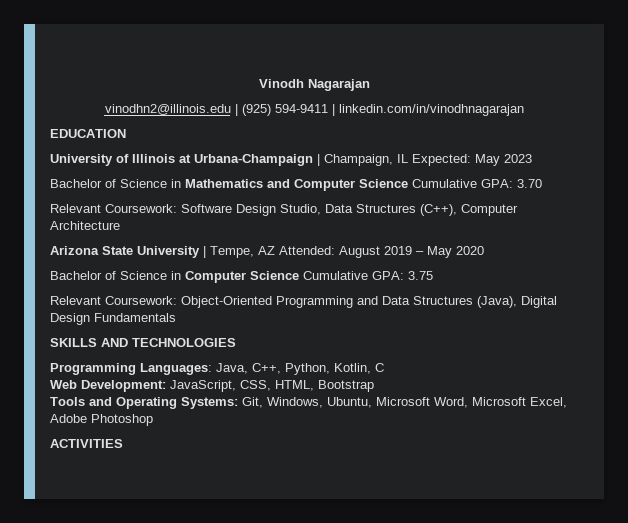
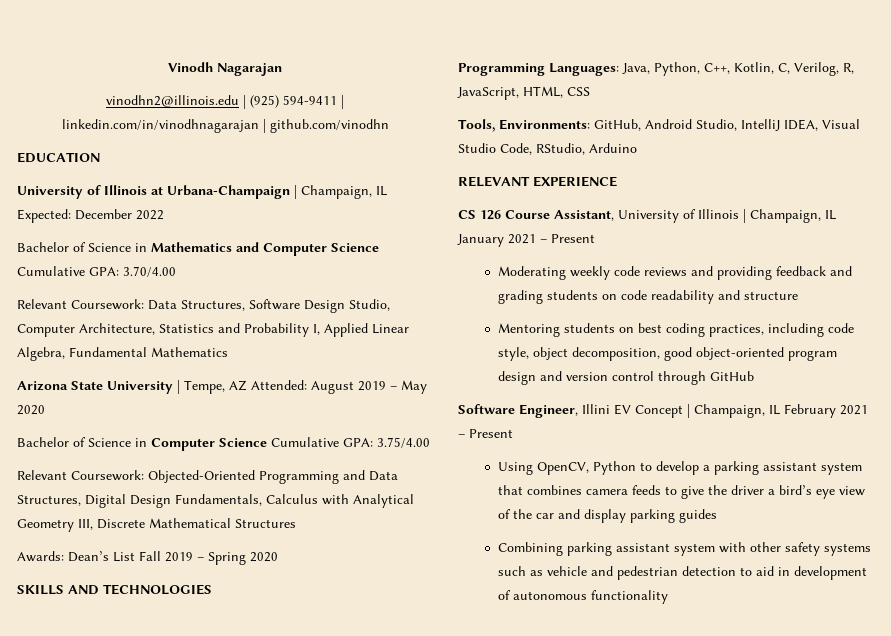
- vinodhn2@illinois.edu | (925) 594-9411 | linkedin.com/in/vinodhnagarajan
+ vinodhn2@illinois.edu | (925) 594-9411 | linkedin.com/in/vinodhnagarajan | github.com/vinodhn
- University of Illinois at Urbana-Champaign | Champaign, IL Expected: May 2023
+ University of Illinois at Urbana-Champaign | Champaign, IL Expected: December 2022
- Bachelor of Science in Mathematics and Computer Science Cumulative GPA: 3.70
- Relevant Coursework: Software Design Studio, Data Structures (C++), Computer Architecture
+ Bachelor of Science in Mathematics and Computer Science Cumulative GPA: 3.70/4.00
+ Relevant Coursework: Data Structures, Software Design Studio, Computer Architecture, Statistics and Probability I, Applied Linear Algebra, Fundamental Mathematics
- Bachelor of Science in Computer Science Cumulative GPA: 3.75
- Relevant Coursework: Object-Oriented Programming and Data Structures (Java), Digital Design Fundamentals
+ Bachelor of Science in Computer Science Cumulative GPA: 3.75/4.00
+ Relevant Coursework: Objected-Oriented Programming and Data Structures, Digital Design Fundamentals, Calculus with Analytical Geometry III, Discrete Mathematical Structures
+ Awards: Dean’s List Fall 2019 – Spring 2020
- Programming Languages: Java, C++, Python, Kotlin, C
- Web Development: JavaScript, CSS, HTML, Bootstrap
- Tools and Operating Systems: Git, Windows, Ubuntu, Microsoft Word, Microsoft Excel, Adobe Photoshop
- ACTIVITIES
+ Programming Languages: Java, Python, C++, Kotlin, C, Verilog, R, JavaScript, HTML, CSS
+ Tools, Environments: GitHub, Android Studio, IntelliJ IDEA, Visual Studio Code, RStudio, Arduino
+ RELEVANT EXPERIENCE
+ CS 126 Course Assistant, University of Illinois | Champaign, IL January 2021 – Present
+ Moderating weekly code reviews and providing feedback and grading students on code readability and structure
+ Mentoring students on best coding practices, including code style, object decomposition, good object-oriented program design and version control through GitHub
+ Software Engineer, Illini EV Concept | Champaign, IL February 2021 – Present
+ Using OpenCV, Python to develop a parking assistant system that combines camera feeds to give the driver a bird’s eye view of the car and display parking guides
+ Combining parking assistant system with other safety systems such as vehicle and pedestrian detection to aid in development of autonomous functionality

